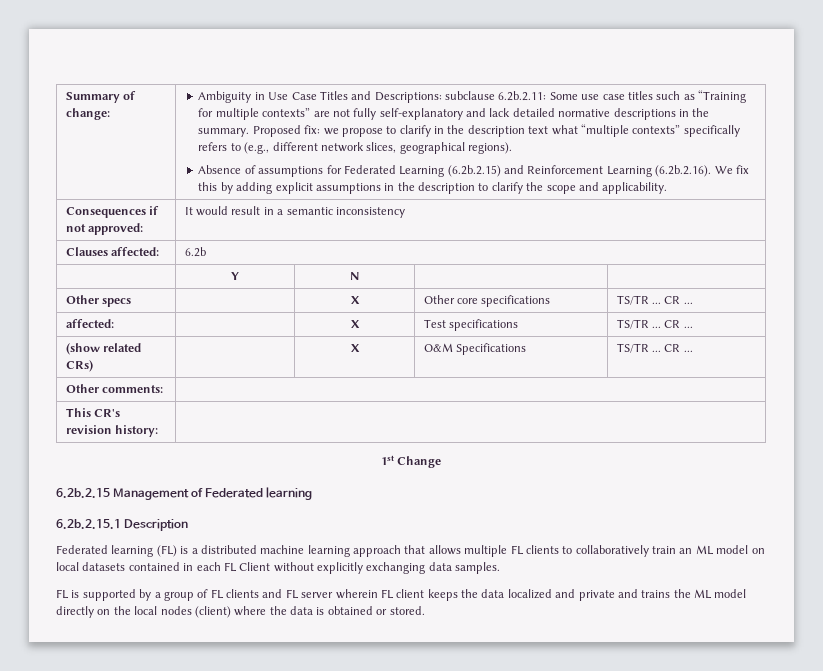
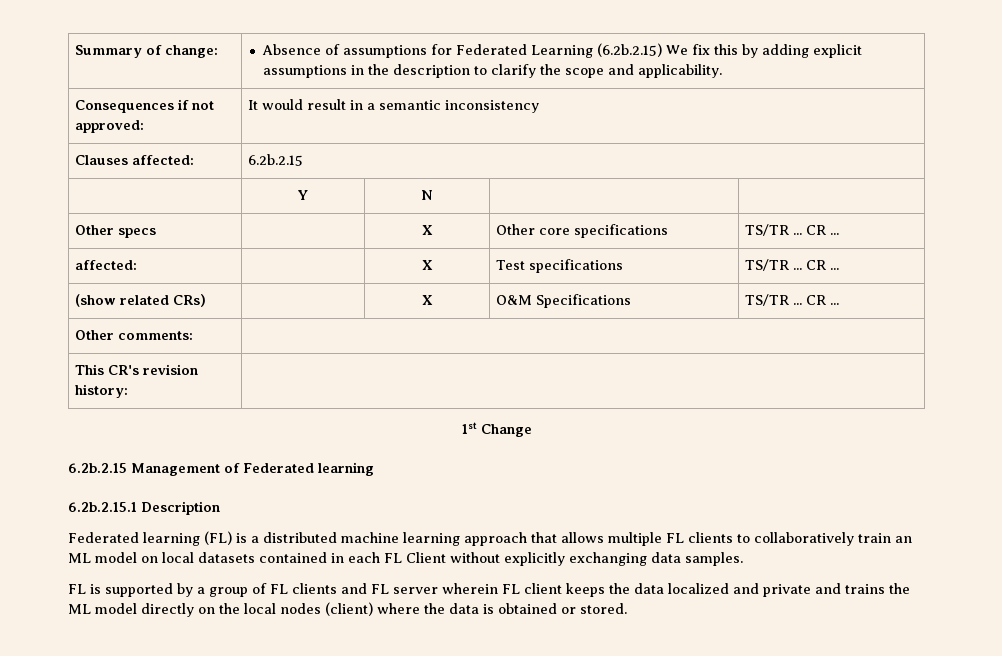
- Ambiguity in Use Case Titles and Descriptions: subclause 6.2b.2.11: Some use case titles such as “Training for multiple contexts” are not fully self-explanatory and lack detailed normative descriptions in the summary. Proposed fix: we propose to clarify in the description text what “multiple contexts” specifically refers to (e.g., different network slices, geographical regions).
- Absence of assumptions for Federated Learning (6.2b.2.15) and Reinforcement Learning (6.2b.2.16). We fix this by adding explicit assumptions in the description to clarify the scope and applicability.
+ Absence of assumptions for Federated Learning (6.2b.2.15) We fix this by adding explicit assumptions in the description to clarify the scope and applicability.
- Clauses affected: | 6.2b
+ Clauses affected: | 6.2b.2.15

